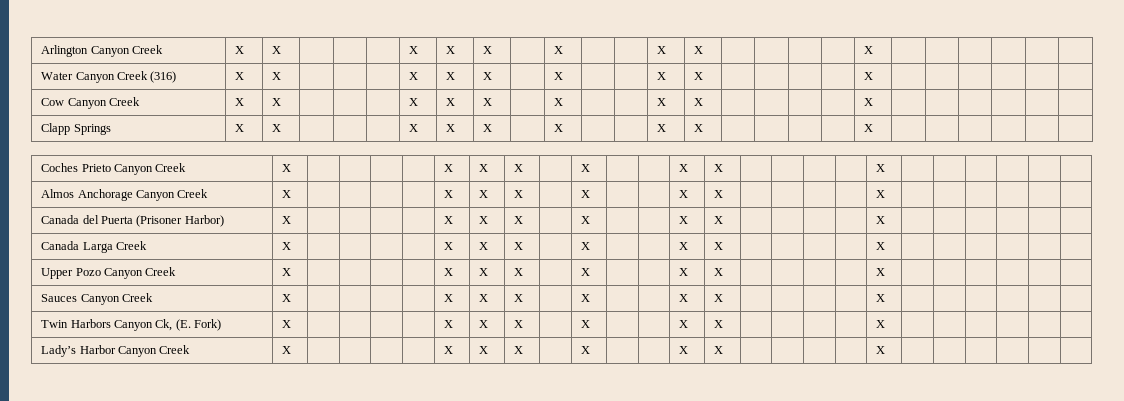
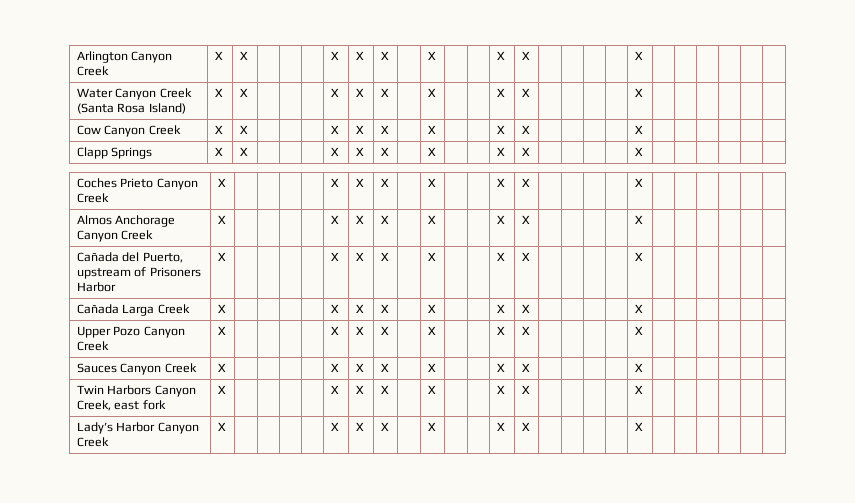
- Water Canyon Creek (316) | X | X | | | | X | X | X | | X | | | X | X | | | | | X | | | | | |
+ Water Canyon Creek (Santa Rosa Island) | X | X | | | | X | X | X | | X | | | X | X | | | | | X | | | | | |
- Canada del Puerta (Prisoner Harbor) | X | | | | | X | X | X | | X | | | X | X | | | | | X | | | | | |
- Canada Larga Creek | X | | | | | X | X | X | | X | | | X | X | | | | | X | | | | | |
+ Cañada del Puerto, upstream of Prisoners Harbor | X | | | | | X | X | X | | X | | | X | X | | | | | X | | | | | |
+ Cañada Larga Creek | X | | | | | X | X | X | | X | | | X | X | | | | | X | | | | | |
- Twin Harbors Canyon Ck, (E. Fork) | X | | | | | X | X | X | | X | | | X | X | | | | | X | | | | | |
+ Twin Harbors Canyon Creek, east fork | X | | | | | X | X | X | | X | | | X | X | | | | | X | | | | | |

